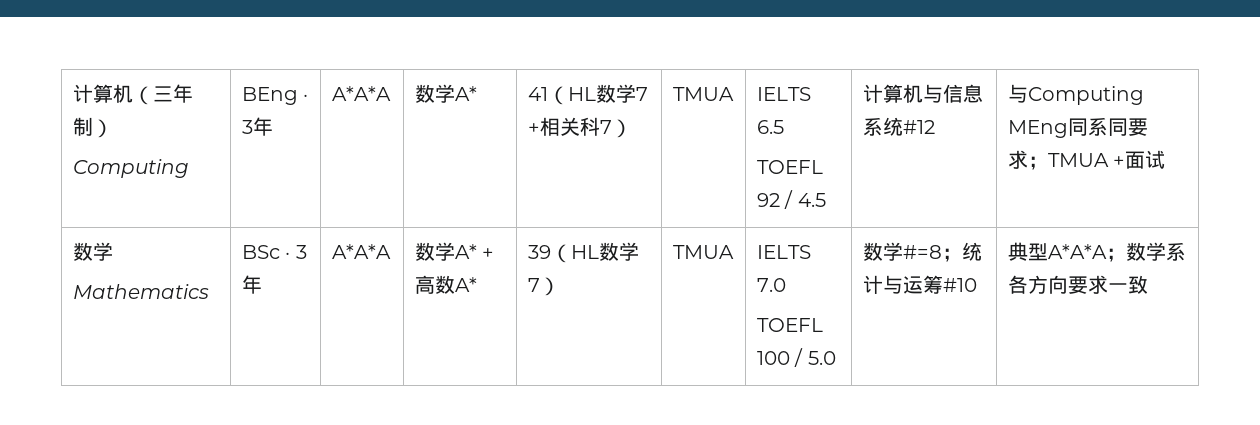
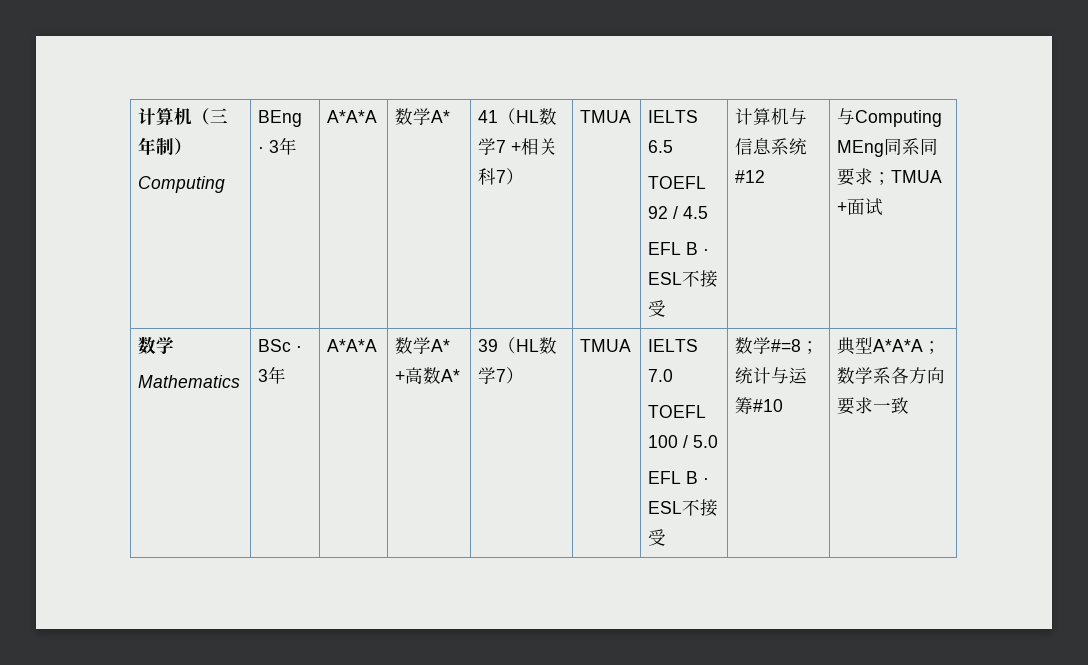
  TOEFL 92 / 4.5
+ EFL B · ESL不接受
  TOEFL 100 / 5.0
+ EFL B · ESL不接受

